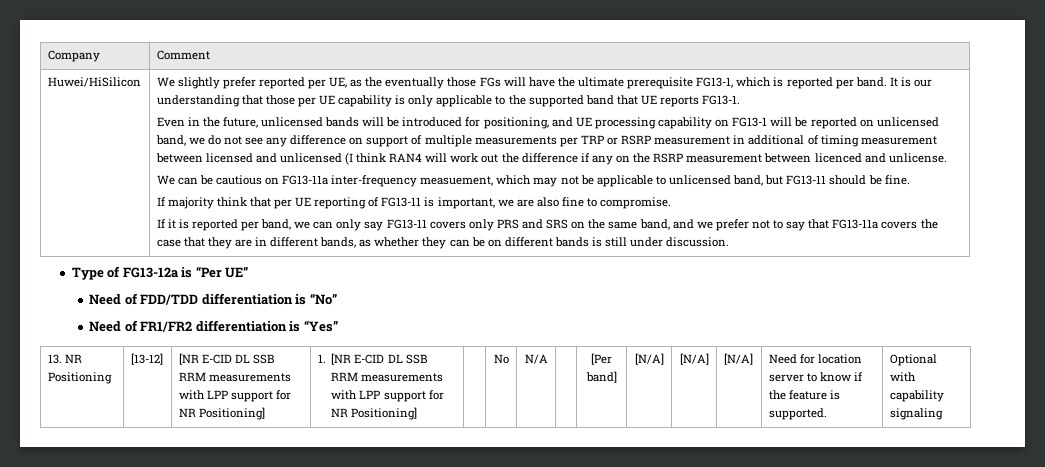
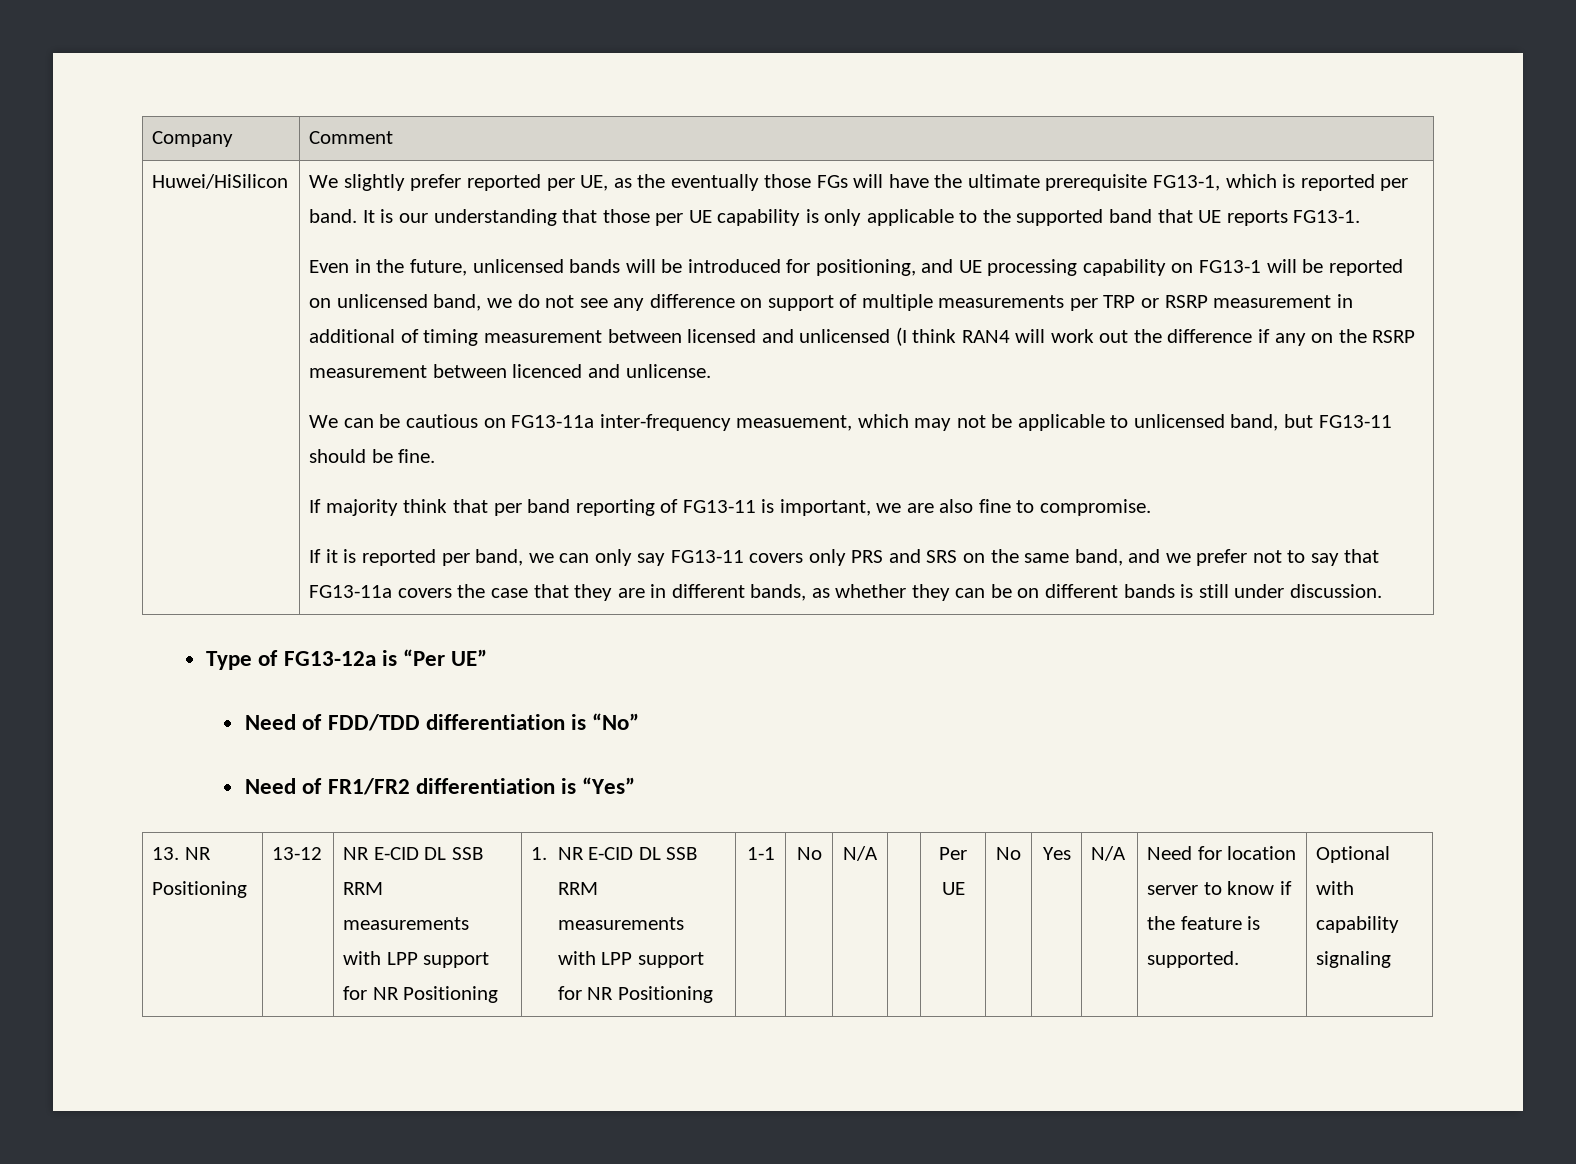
- If majority think that per UE reporting of FG13-11 is important, we are also fine to compromise.
+ If majority think that per band reporting of FG13-11 is important, we are also fine to compromise.
- [13-12] | [NR E-CID DL SSB RRM measurements with LPP support for NR Positioning]
+ 13-12 | NR E-CID DL SSB RRM measurements with LPP support for NR Positioning
- 1. [NR E-CID DL SSB RRM measurements with LPP support for NR Positioning]
+ 1. NR E-CID DL SSB RRM measurements with LPP support for NR Positioning | 1-1
- [Per band] | [N/A] | [N/A] | [N/A]
+ Per UE | No | Yes | N/A

